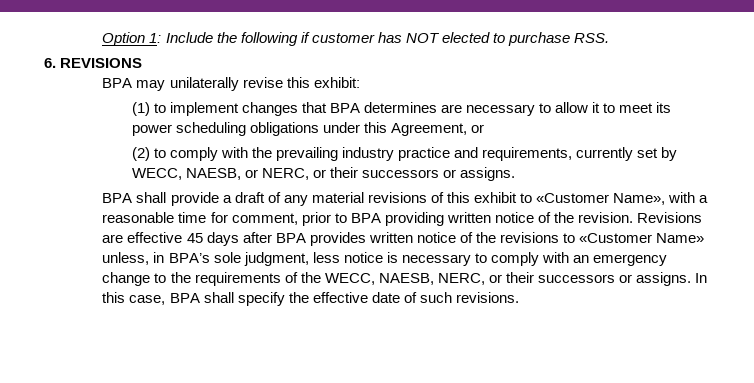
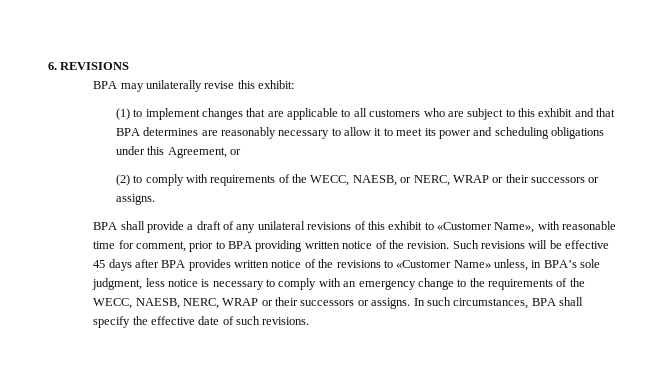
- Option 1: Include the following if customer has NOT elected to purchase RSS.
- (1) to implement changes that BPA determines are necessary to allow it to meet its power scheduling obligations under this Agreement, or
+ (1) to implement changes that are applicable to all customers who are subject to this exhibit and that BPA determines are reasonably necessary to allow it to meet its power and scheduling obligations under this Agreement, or
- (2) to comply with the prevailing industry practice and requirements, currently set by WECC, NAESB, or NERC, or their successors or assigns.
+ (2) to comply with requirements of the WECC, NAESB, or NERC, WRAP or their successors or assigns.
- BPA shall provide a draft of any material revisions of this exhibit to «Customer Name», with a reasonable time for comment, prior to BPA providing written notice of the revision.
+ BPA shall provide a draft of any unilateral revisions of this exhibit to «Customer Name», with reasonable time for comment, prior to BPA providing written notice of the revision.
- Revisions are effective 45 days after BPA provides written notice of the revisions to «Customer Name» unless, in BPA’s sole judgment, less notice is necessary to comply with an emergency change to the requirements of the WECC, NAESB, NERC, or their successors or assigns.
+ Such revisions will be effective 45 days after BPA provides written notice of the revisions to «Customer Name» unless, in BPA’s sole judgment, less notice is necessary to comply with an emergency change to the requirements of the WECC, NAESB, NERC, WRAP or their successors or assigns.
- In this case, BPA shall specify the effective date of such revisions.
+ In such circumstances, BPA shall specify the effective date of such revisions.

